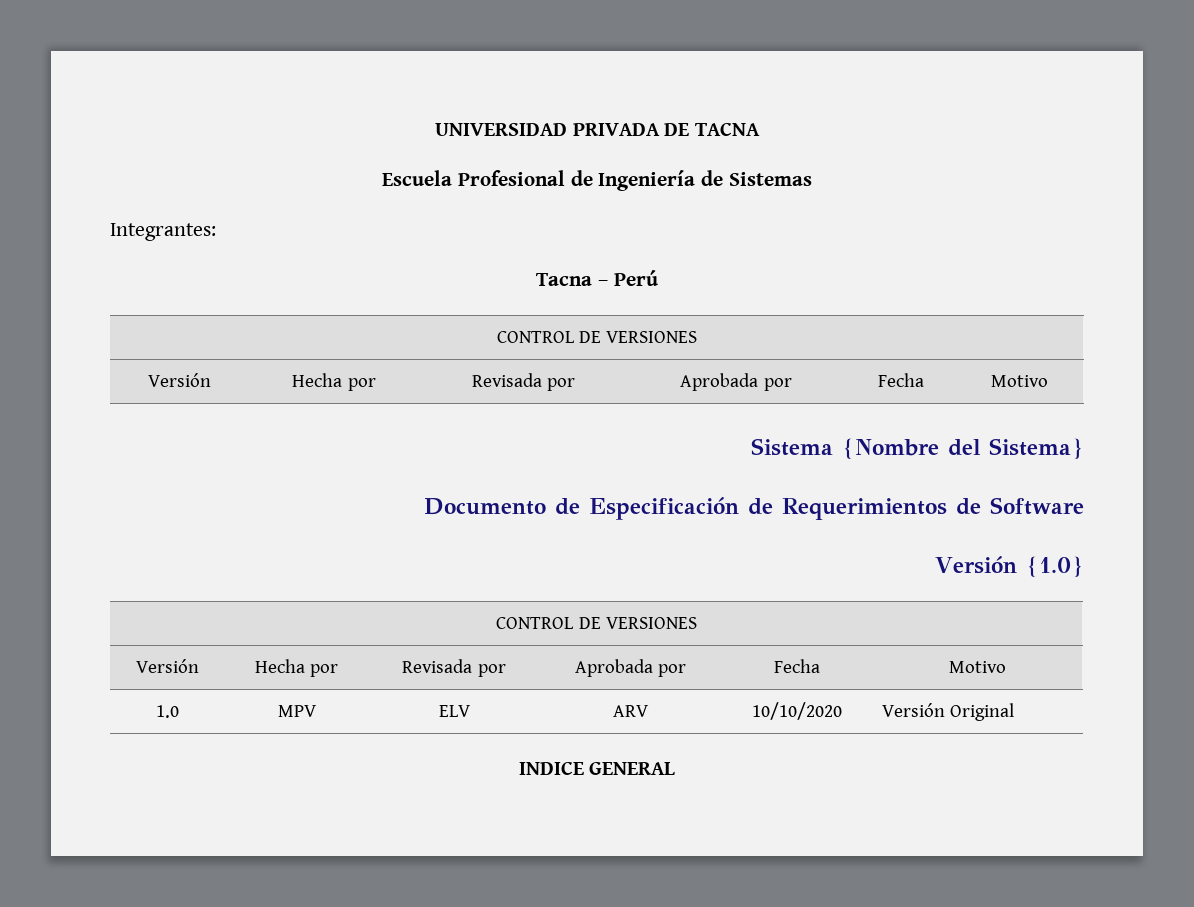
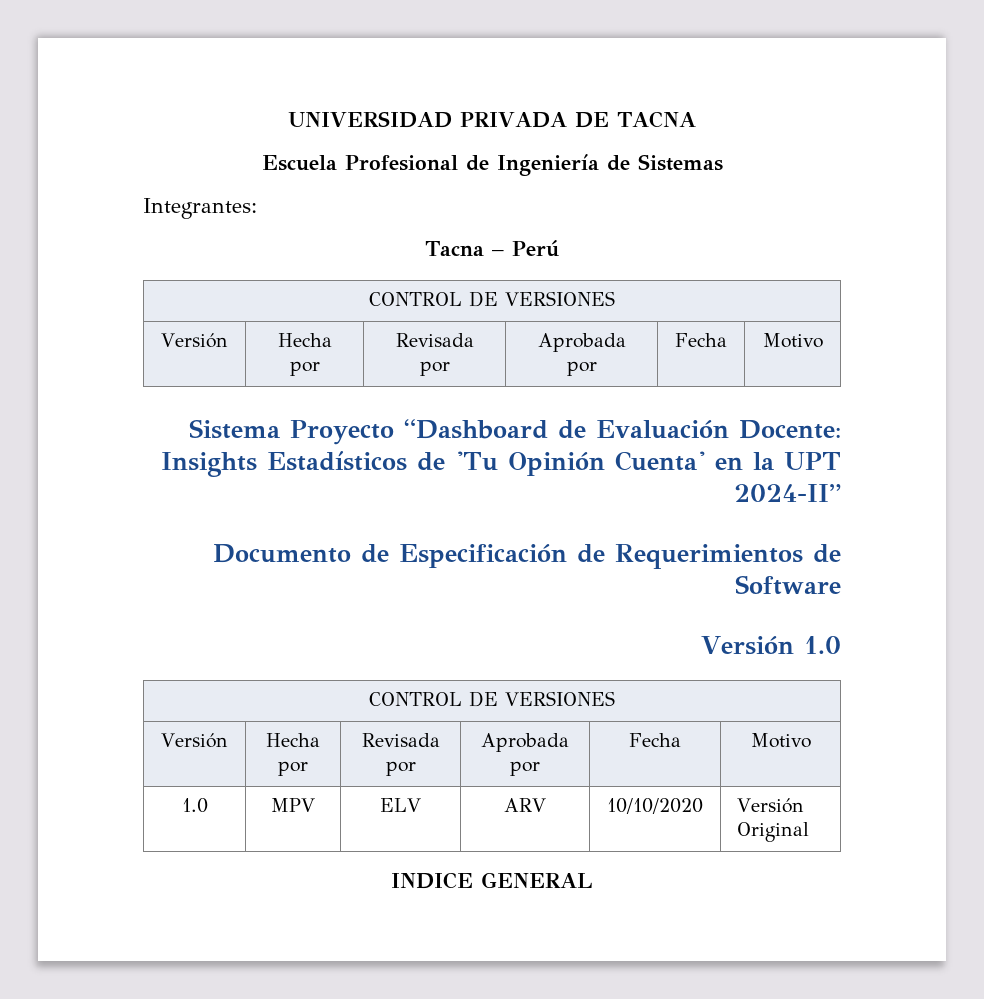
- Sistema {Nombre del Sistema}
+ Sistema Proyecto “Dashboard de Evaluación Docente: Insights Estadísticos de 'Tu Opinión Cuenta' en la UPT 2024-II”
- Versión {1.0}
+ Versión 1.0

